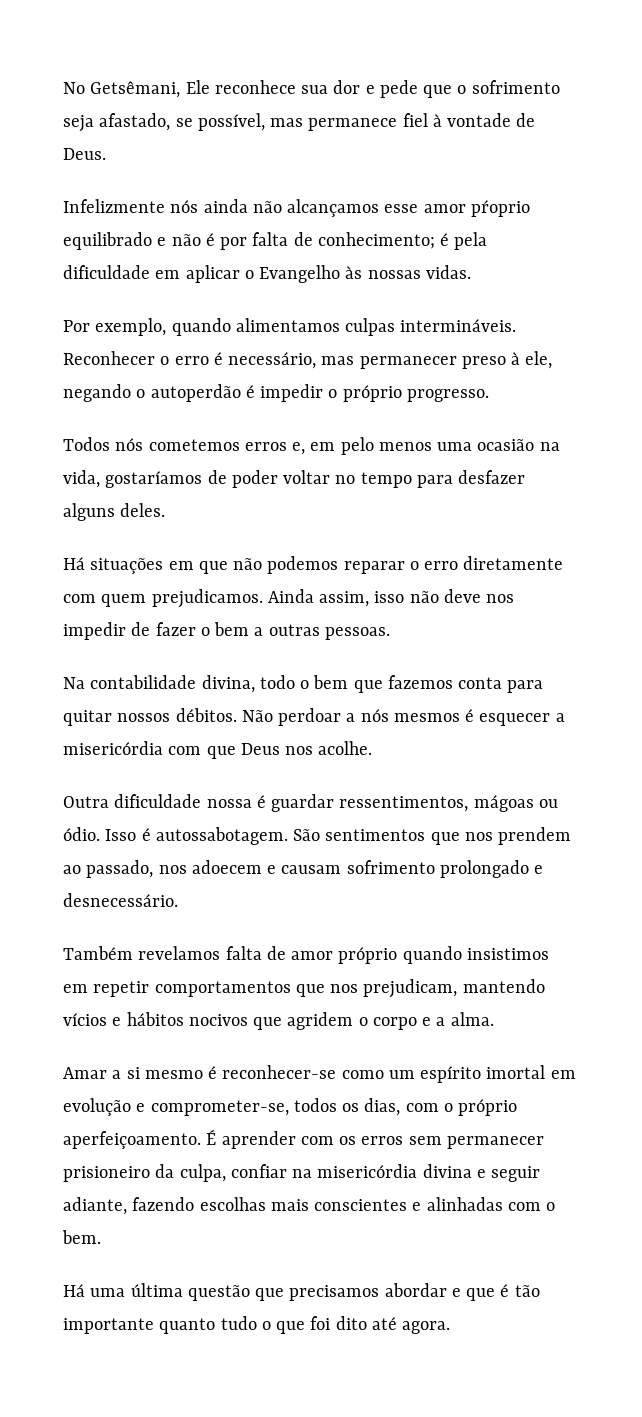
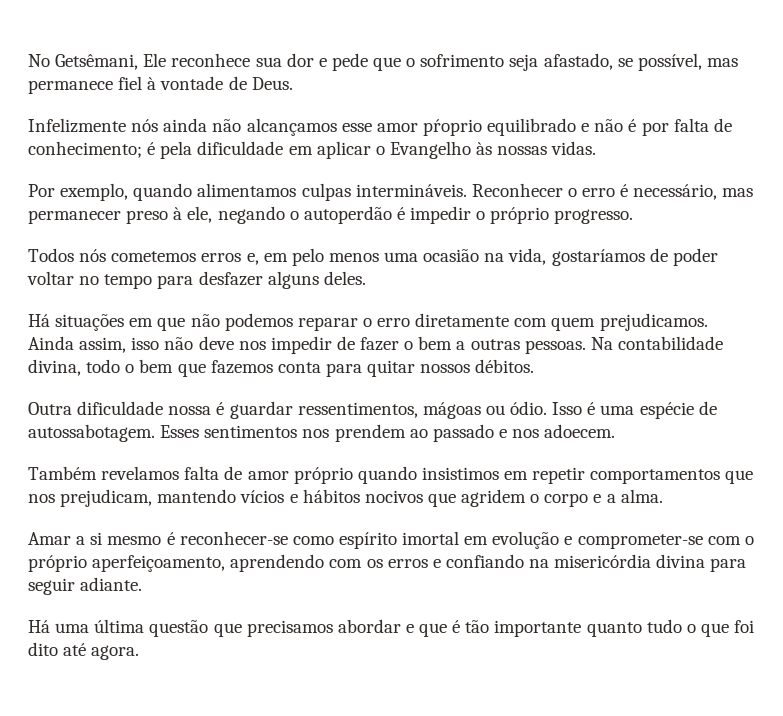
- Ainda assim, isso não deve nos impedir de fazer o bem a outras pessoas.
- Na contabilidade divina, todo o bem que fazemos conta para quitar nossos débitos. Não perdoar a nós mesmos é esquecer a misericórdia com que Deus nos acolhe.
+ Ainda assim, isso não deve nos impedir de fazer o bem a outras pessoas. Na contabilidade divina, todo o bem que fazemos conta para quitar nossos débitos.
- Isso é autossabotagem. São sentimentos que nos prendem ao passado, nos adoecem e causam sofrimento prolongado e desnecessário.
+ Isso é uma espécie de autossabotagem. Esses sentimentos nos prendem ao passado e nos adoecem.
- Amar a si mesmo é reconhecer-se como um espírito imortal em evolução e comprometer-se, todos os dias, com o próprio aperfeiçoamento. É aprender com os erros sem permanecer prisioneiro da culpa, confiar na misericórdia divina e seguir adiante, fazendo escolhas mais conscientes e alinhadas com o bem.
+ Amar a si mesmo é reconhecer-se como espírito imortal em evolução e comprometer-se com o próprio aperfeiçoamento, aprendendo com os erros e confiando na misericórdia divina para seguir adiante.

